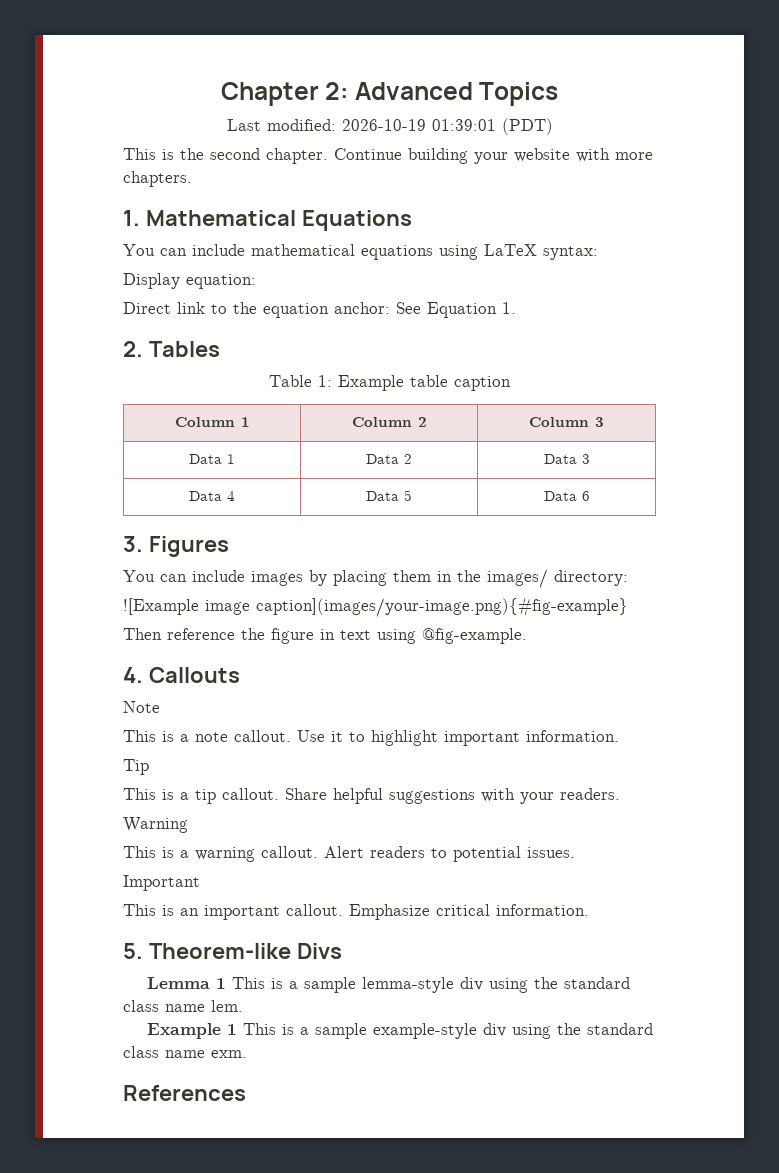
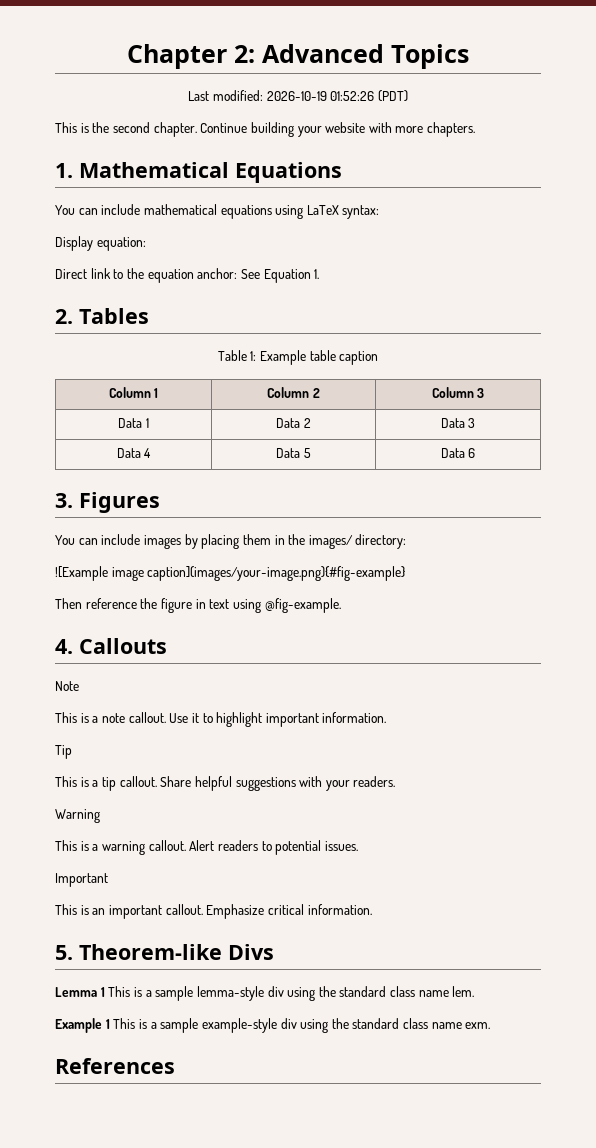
- Last modified: 2026-10-19 01:39:01 (PDT)
+ Last modified: 2026-10-19 01:52:26 (PDT)

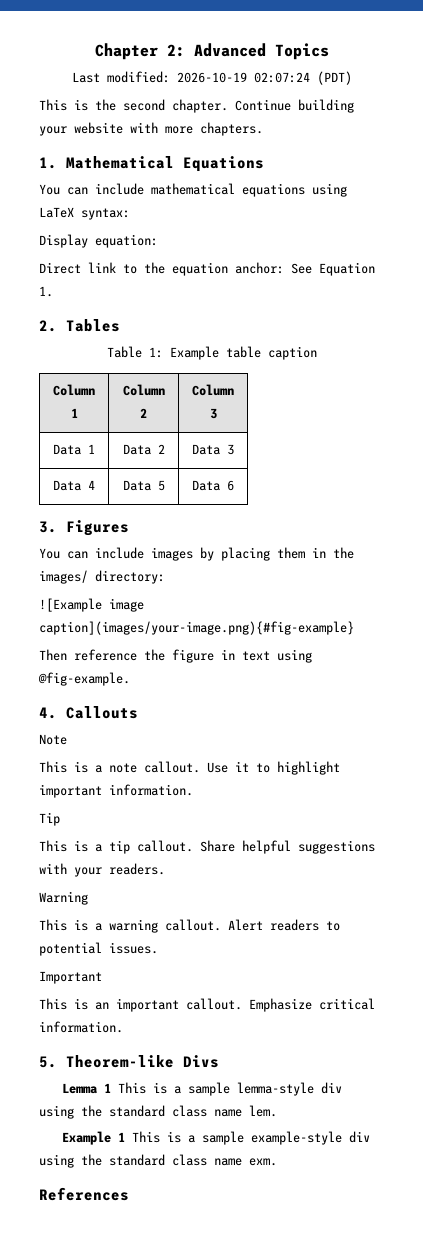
- Last modified: 2026-10-19 01:52:26 (PDT)
+ Last modified: 2026-10-19 02:07:24 (PDT)

